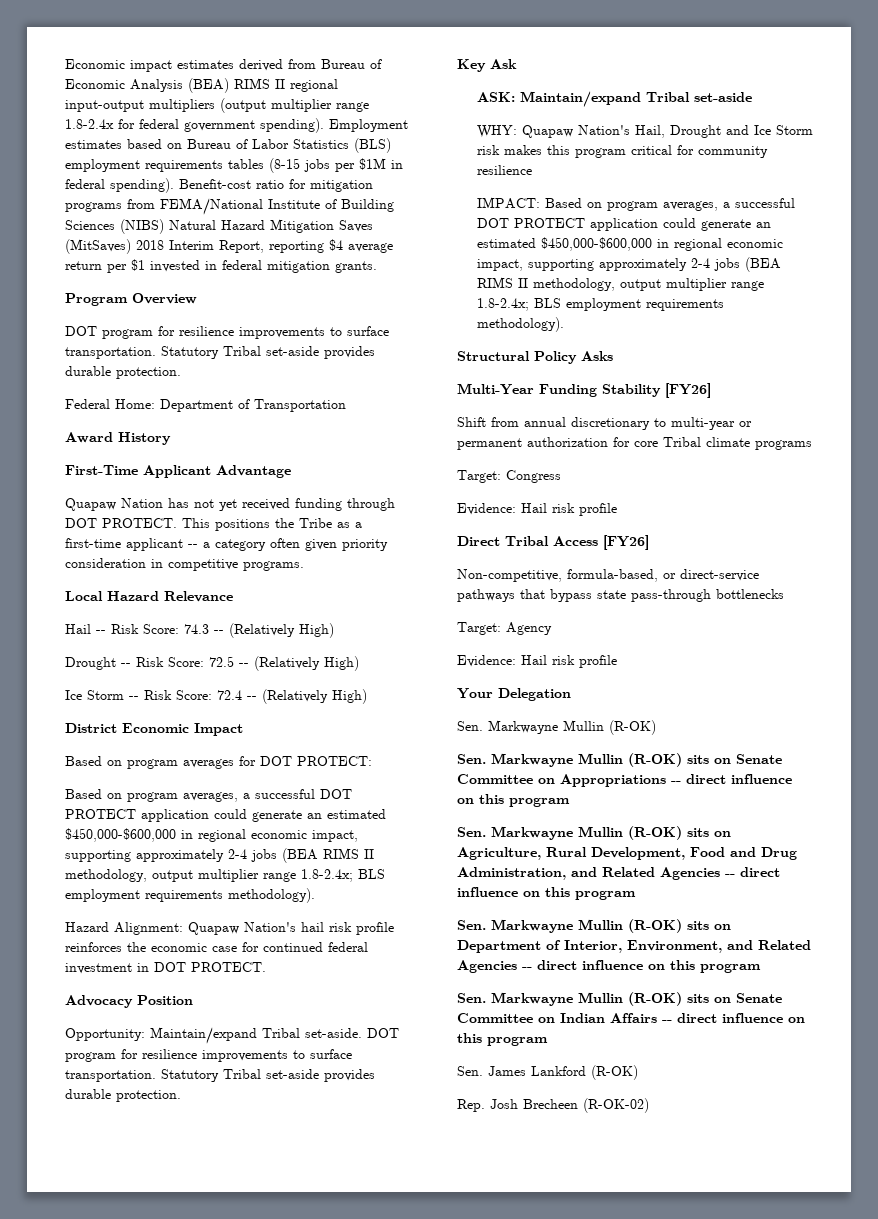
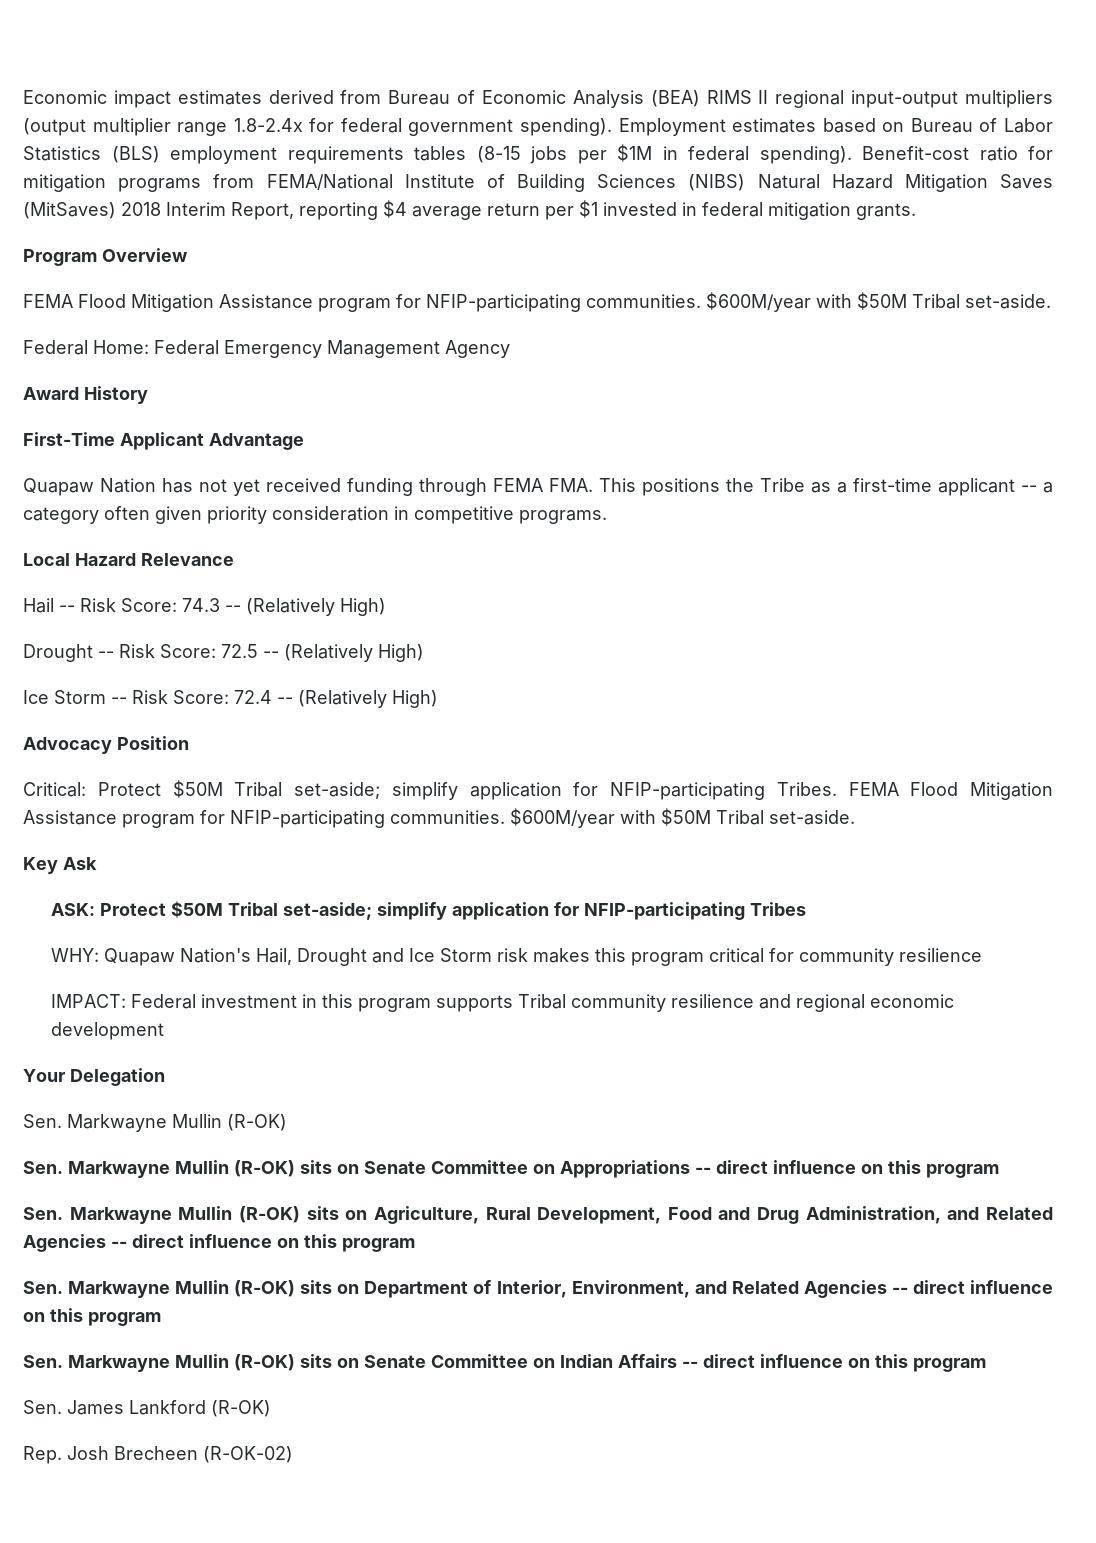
  Program Overview
- DOT program for resilience improvements to surface transportation. Statutory Tribal set-aside provides durable protection.
- Federal Home: Department of Transportation
+ FEMA Flood Mitigation Assistance program for NFIP-participating communities. $600M/year with $50M Tribal set-aside.
+ Federal Home: Federal Emergency Management Agency
- Quapaw Nation has not yet received funding through DOT PROTECT. This positions the Tribe as a first-time applicant -- a category often given priority consideration in competitive programs.
+ Quapaw Nation has not yet received funding through FEMA FMA. This positions the Tribe as a first-time applicant -- a category often given priority consideration in competitive programs.
- District Economic Impact
- Based on program averages for DOT PROTECT:
- Based on program averages, a successful DOT PROTECT application could generate an estimated $450,000-$600,000 in regional economic impact, supporting approximately 2-4 jobs (BEA RIMS II methodology, output multiplier range 1.8-2.4x; BLS employment requirements methodology).
- Hazard Alignment: Quapaw Nation's hail risk profile reinforces the economic case for continued federal investment in DOT PROTECT.
  Advocacy Position
- Opportunity: Maintain/expand Tribal set-aside. DOT program for resilience improvements to surface transportation. Statutory Tribal set-aside provides durable protection.
+ Critical: Protect $50M Tribal set-aside; simplify application for NFIP-participating Tribes. FEMA Flood Mitigation Assistance program for NFIP-participating communities. $600M/year with $50M Tribal set-aside.
  Key Ask
- ASK: Maintain/expand Tribal set-aside
+ ASK: Protect $50M Tribal set-aside; simplify application for NFIP-participating Tribes
- IMPACT: Based on program averages, a successful DOT PROTECT application could generate an estimated $450,000-$600,000 in regional economic impact, supporting approximately 2-4 jobs (BEA RIMS II methodology, output multiplier range 1.8-2.4x; BLS employment requirements methodology).
- Structural Policy Asks
- Multi-Year Funding Stability [FY26]
- Shift from annual discretionary to multi-year or permanent authorization for core Tribal climate programs
- Target: Congress
- Evidence: Hail risk profile
- Direct Tribal Access [FY26]
- Non-competitive, formula-based, or direct-service pathways that bypass state pass-through bottlenecks
- Target: Agency
- Evidence: Hail risk profile
+ IMPACT: Federal investment in this program supports Tribal community resilience and regional economic development

